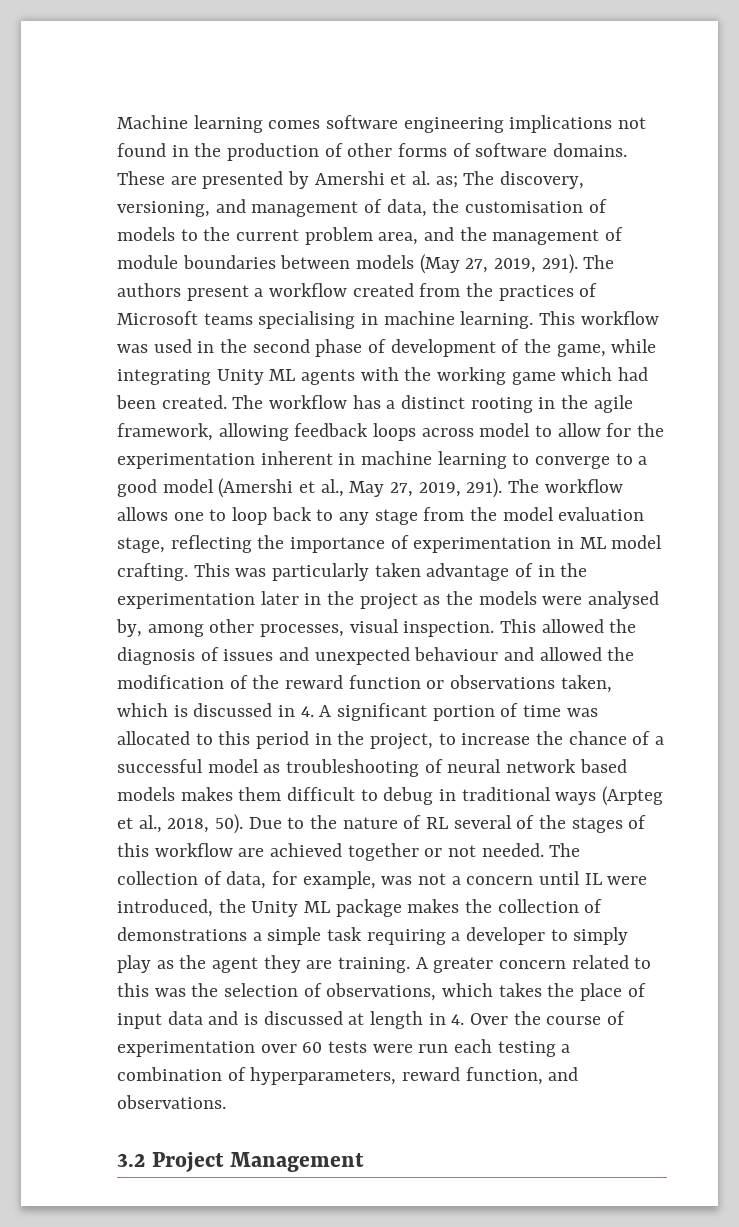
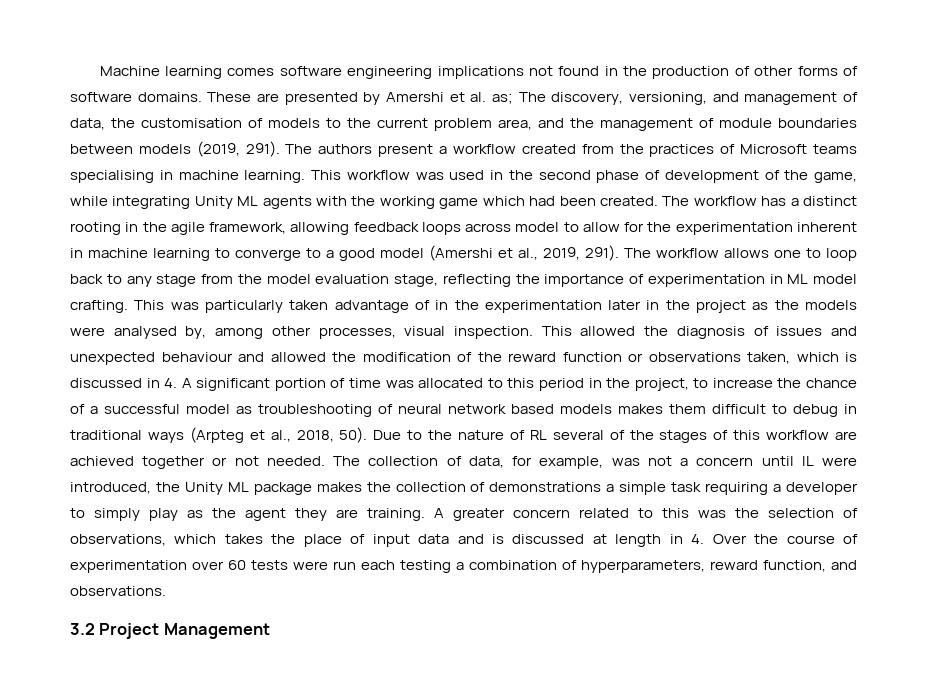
- These are presented by Amershi et al. as; The discovery, versioning, and management of data, the customisation of models to the current problem area, and the management of module boundaries between models (May 27, 2019, 291).
+ These are presented by Amershi et al. as; The discovery, versioning, and management of data, the customisation of models to the current problem area, and the management of module boundaries between models (2019, 291).
- The workflow has a distinct rooting in the agile framework, allowing feedback loops across model to allow for the experimentation inherent in machine learning to converge to a good model (Amershi et al., May 27, 2019, 291).
+ The workflow has a distinct rooting in the agile framework, allowing feedback loops across model to allow for the experimentation inherent in machine learning to converge to a good model (Amershi et al., 2019, 291).

